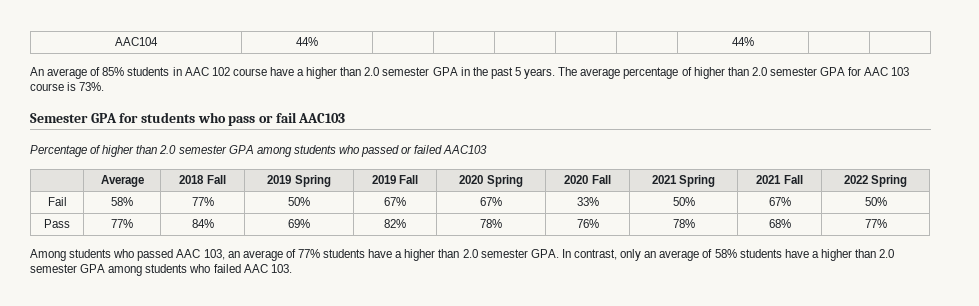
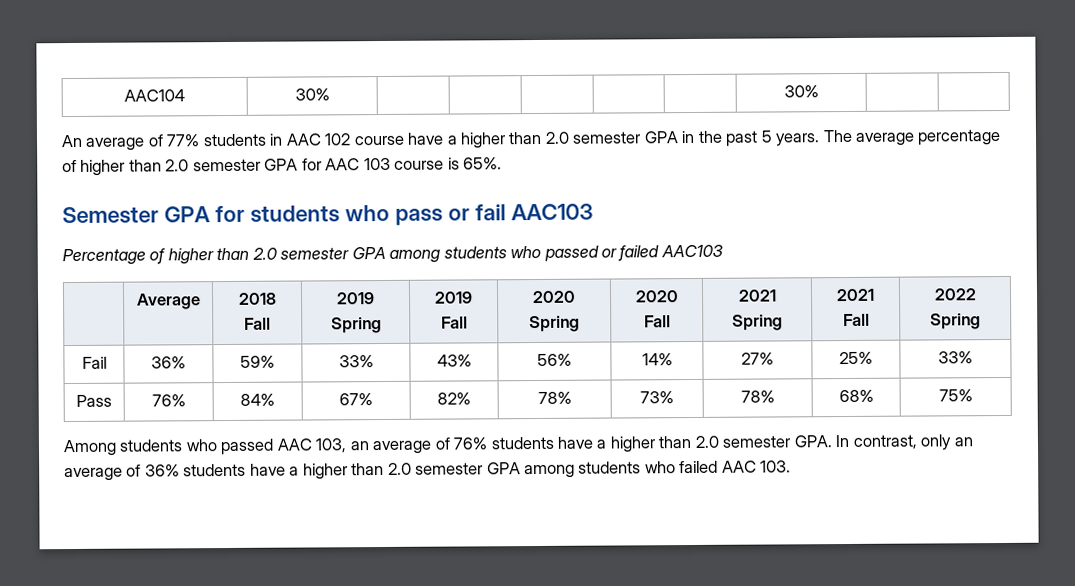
- AAC104 | 44% | | | | | | 44% | |
+ AAC104 | 30% | | | | | | 30% | |
- An average of 85% students in AAC 102 course have a higher than 2.0 semester GPA in the past 5 years.
+ An average of 77% students in AAC 102 course have a higher than 2.0 semester GPA in the past 5 years.
- The average percentage of higher than 2.0 semester GPA for AAC 103 course is 73%.
+ The average percentage of higher than 2.0 semester GPA for AAC 103 course is 65%.
- Fail | 58% | 77% | 50% | 67% | 67% | 33% | 50% | 67% | 50%
+ Fail | 36% | 59% | 33% | 43% | 56% | 14% | 27% | 25% | 33%
- Pass | 77% | 84% | 69% | 82% | 78% | 76% | 78% | 68% | 77%
+ Pass | 76% | 84% | 67% | 82% | 78% | 73% | 78% | 68% | 75%
- Among students who passed AAC 103, an average of 77% students have a higher than 2.0 semester GPA. In contrast, only an average of 58% students have a higher than 2.0 semester GPA among students who failed AAC 103.
+ Among students who passed AAC 103, an average of 76% students have a higher than 2.0 semester GPA. In contrast, only an average of 36% students have a higher than 2.0 semester GPA among students who failed AAC 103.

